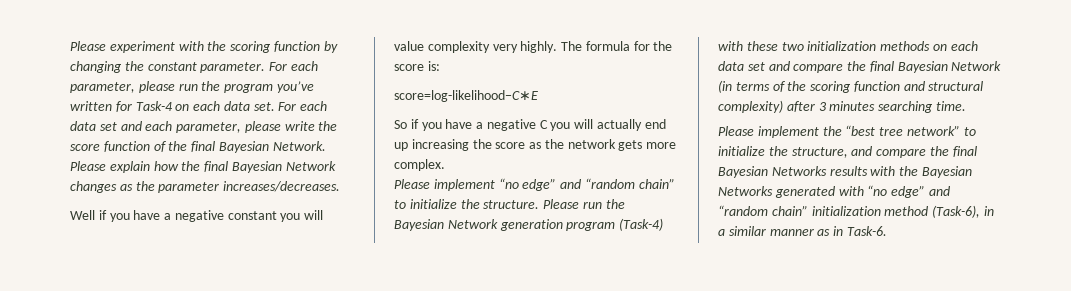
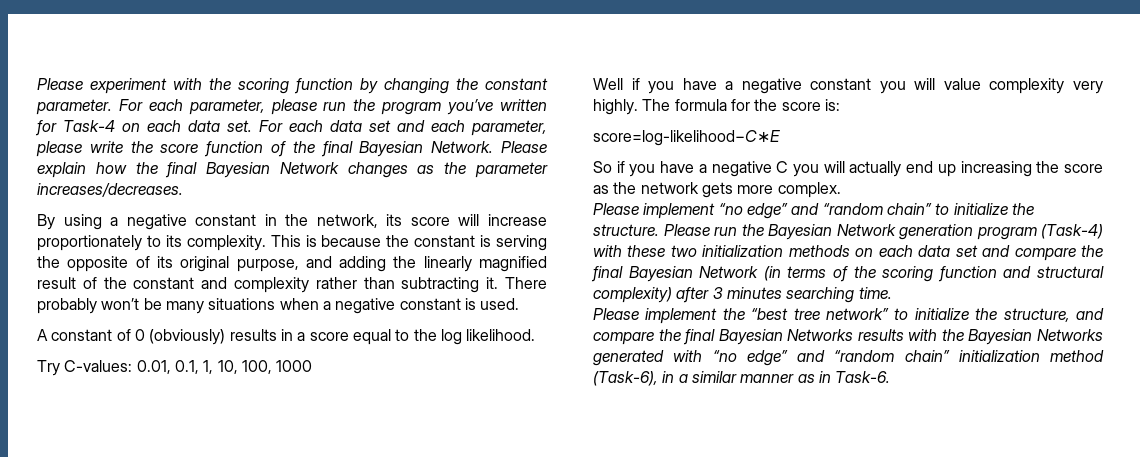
+ By using a negative constant in the network, its score will increase proportionately to its complexity. This is because the constant is serving the opposite of its original purpose, and adding the linearly magnified result of the constant and complexity rather than subtracting it. There probably won’t be many situations when a negative constant is used.
+ A constant of 0 (obviously) results in a score equal to the log likelihood.
+ Try C-values: 0.01, 0.1, 1, 10, 100, 1000

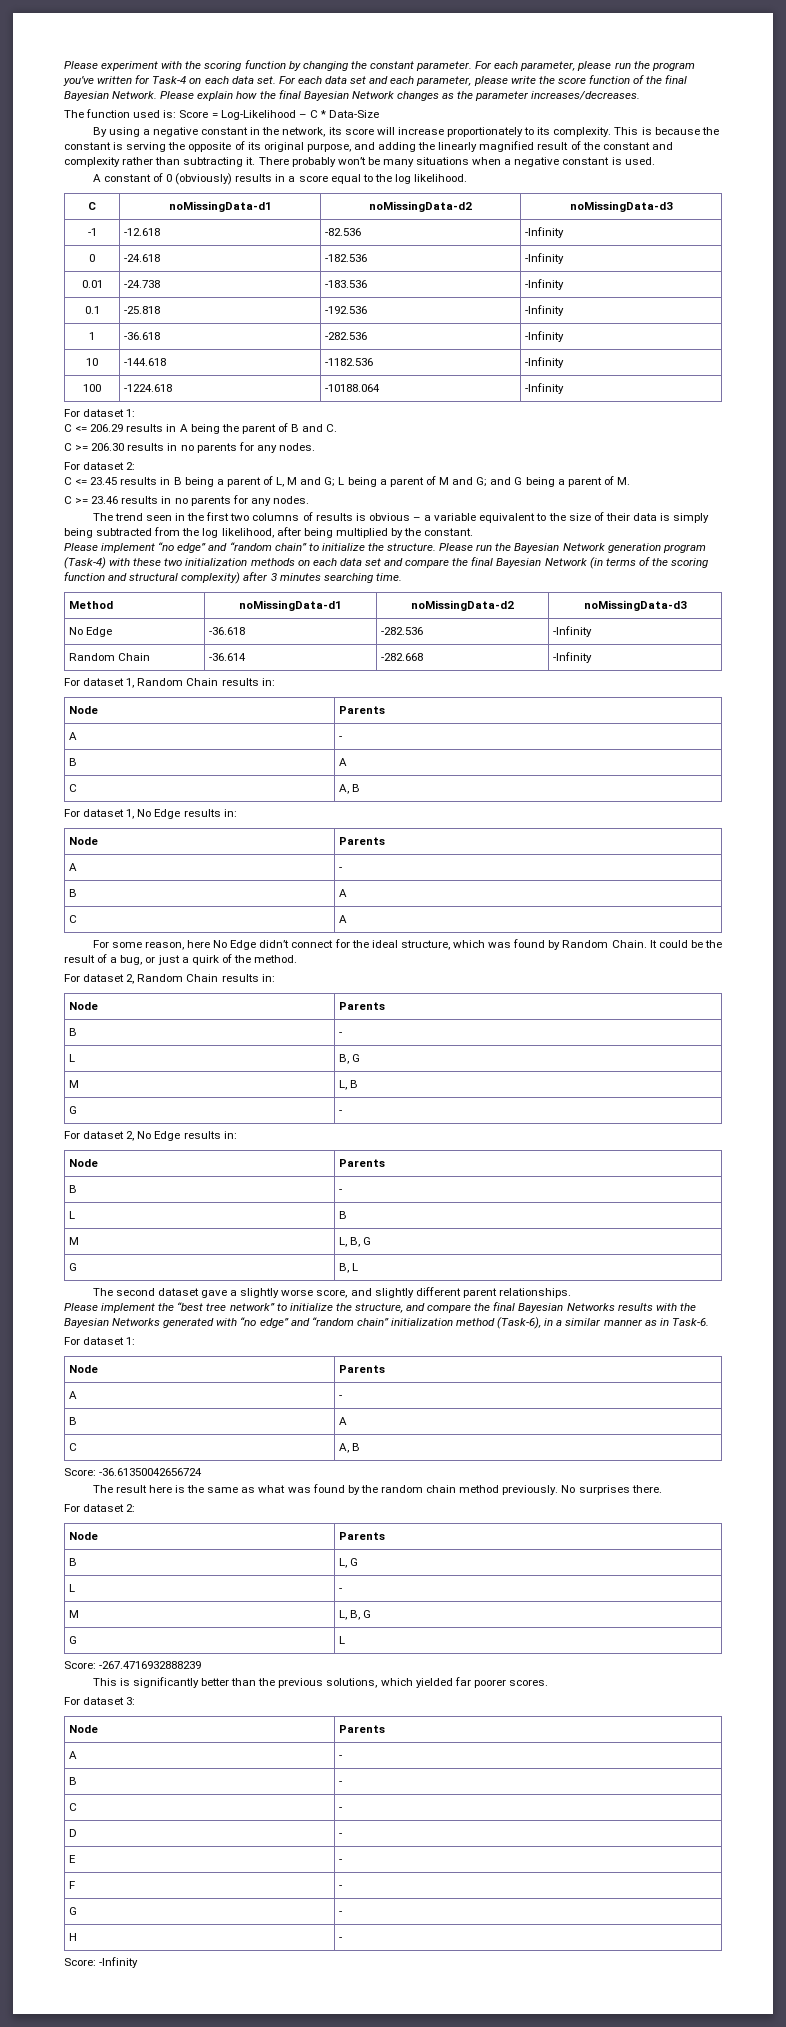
+ The function used is: Score = Log-Likelihood – C * Data-Size
- Try C-values: 0.01, 0.1, 1, 10, 100, 1000
- Well if you have a negative constant you will value complexity very highly. The formula for the score is:
- score=log-likelihood−C∗E
- So if you have a negative C you will actually end up increasing the score as the network gets more complex.
+ C | noMissingData-d1 | noMissingData-d2 | noMissingData-d3
+ -1 | -12.618 | -82.536 | -Infinity
+ 0 | -24.618 | -182.536 | -Infinity
+ 0.01 | -24.738 | -183.536 | -Infinity
+ 0.1 | -25.818 | -192.536 | -Infinity
+ 1 | -36.618 | -282.536 | -Infinity
+ 10 | -144.618 | -1182.536 | -Infinity
+ 100 | -1224.618 | -10188.064 | -Infinity
+ For dataset 1:
+ C <= 206.29 results in A being the parent of B and C.
+ C >= 206.30 results in no parents for any nodes.
+ For dataset 2:
+ C <= 23.45 results in B being a parent of L, M and G; L being a parent of M and G; and G being a parent of M.
+ C >= 23.46 results in no parents for any nodes.
+ The trend seen in the first two columns of results is obvious – a variable equivalent to the size of their data is simply being subtracted from the log likelihood, after being multiplied by the constant.
+ Method | noMissingData-d1 | noMissingData-d2 | noMissingData-d3
+ No Edge | -36.618 | -282.536 | -Infinity
+ Random Chain | -36.614 | -282.668 | -Infinity
+ For dataset 1, Random Chain results in:
+ Node | Parents
+ A | -
+ B | A
+ C | A, B
+ For dataset 1, No Edge results in:
+ Node | Parents
+ A | -
+ B | A
+ C | A
+ For some reason, here No Edge didn’t connect for the ideal structure, which was found by Random Chain. It could be the result of a bug, or just a quirk of the method.
+ For dataset 2, Random Chain results in:
+ Node | Parents
+ B | -
+ L | B, G
+ M | L, B
+ G | -
+ For dataset 2, No Edge results in:
+ Node | Parents
+ B | -
+ L | B
+ M | L, B, G
+ G | B, L
+ The second dataset gave a slightly worse score, and slightly different parent relationships.
  Please implement the “best tree network” to initialize the structure, and compare the final Bayesian Networks results with the Bayesian Networks generated with “no edge” and “random chain” initialization method (Task-6), in a similar manner as in Task-6.
+ For dataset 1:
+ Node | Parents
+ A | -
+ B | A
+ C | A, B
+ Score: -36.61350042656724
+ The result here is the same as what was found by the random chain method previously. No surprises there.
+ For dataset 2:
+ Node | Parents
+ B | L, G
+ L | -
+ M | L, B, G
+ G | L
+ Score: -267.4716932888239
+ This is significantly better than the previous solutions, which yielded far poorer scores.
+ For dataset 3:
+ Node | Parents
+ A | -
+ B | -
+ C | -
+ D | -
+ E | -
+ F | -
+ G | -
+ H | -
+ Score: -Infinity

